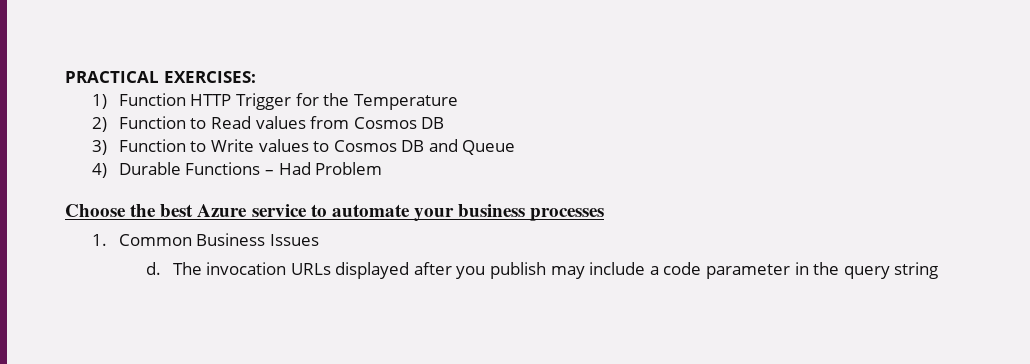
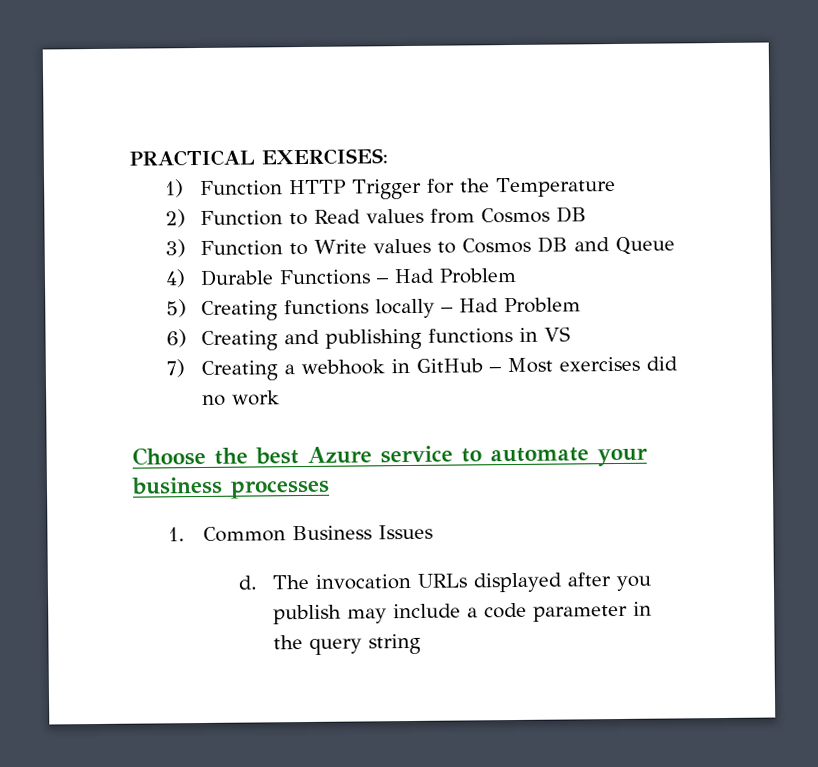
+ 5) Creating functions locally – Had Problem
+ 6) Creating and publishing functions in VS
+ 7) Creating a webhook in GitHub – Most exercises did no work

